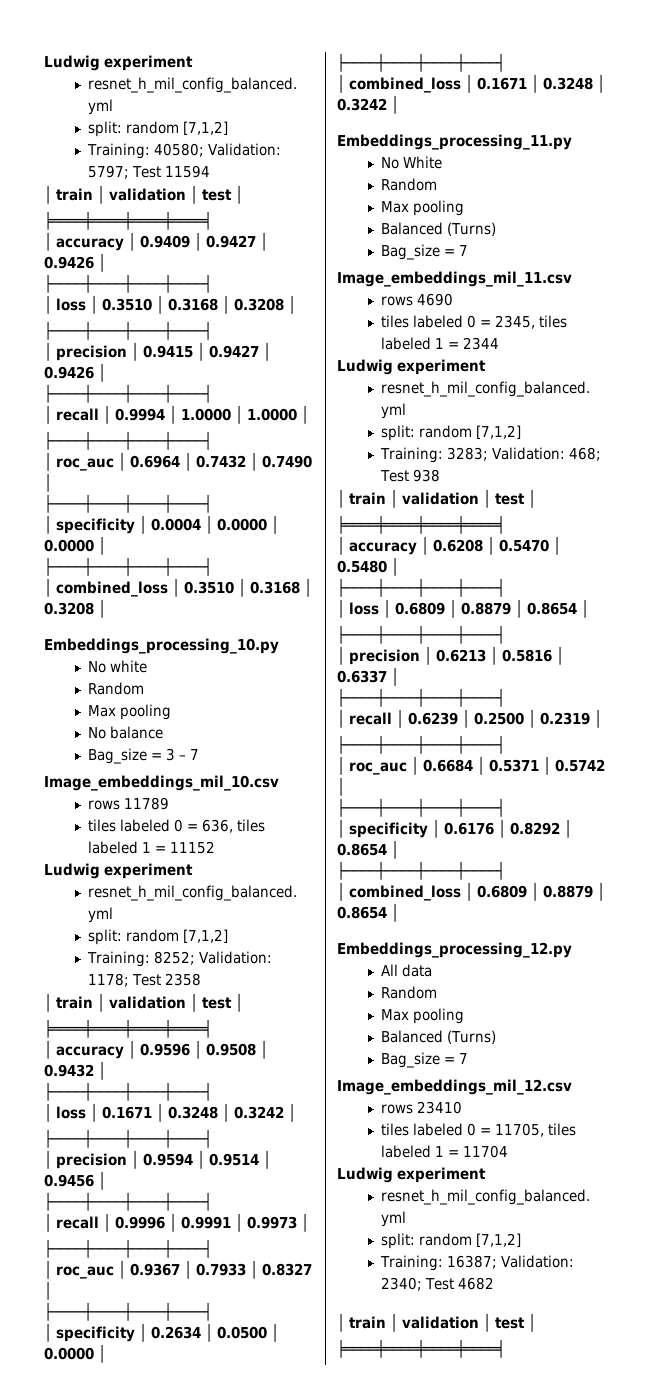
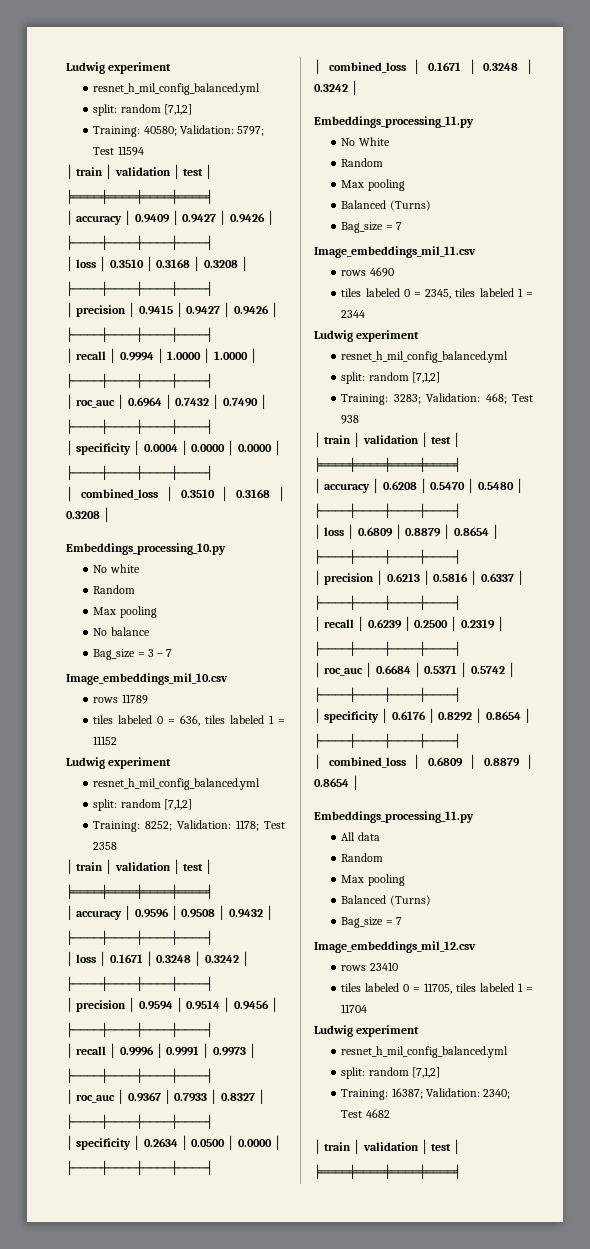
  │ combined_loss │ 0.6809 │ 0.8879 │ 0.8654 │
- Embeddings_processing_12.py
+ Embeddings_processing_11.py

